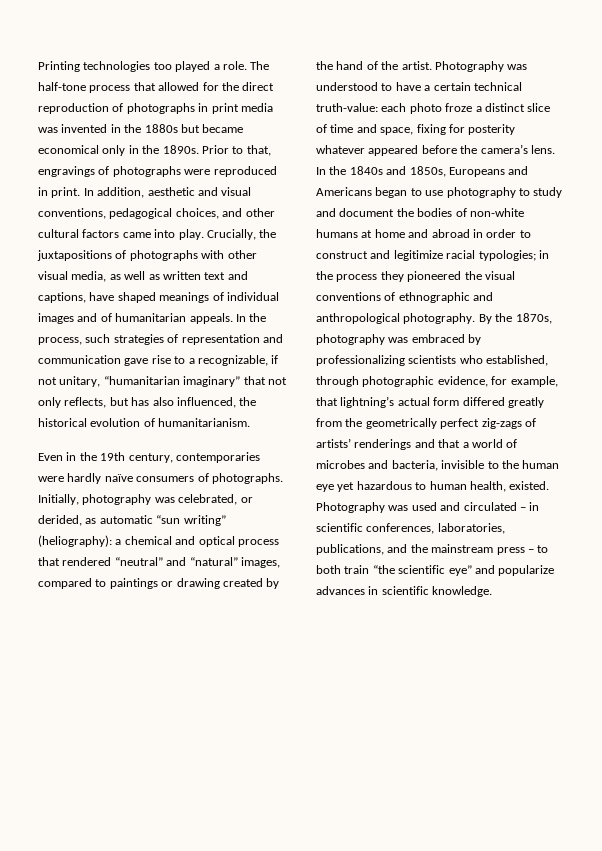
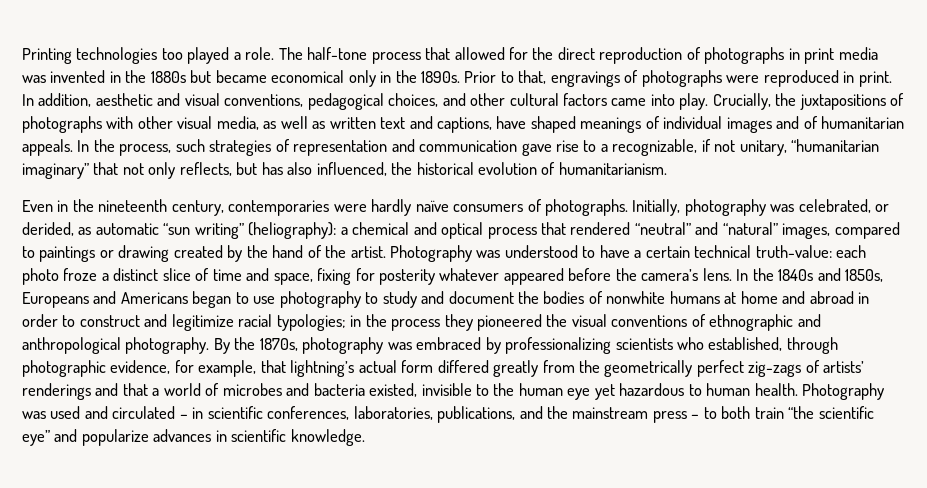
- Even in the 19th century, contemporaries were hardly naïve consumers of photographs.
+ Even in the nineteenth century, contemporaries were hardly naïve consumers of photographs.
- In the 1840s and 1850s, Europeans and Americans began to use photography to study and document the bodies of non-white humans at home and abroad in order to construct and legitimize racial typologies; in the process they pioneered the visual conventions of ethnographic and anthropological photography.
+ In the 1840s and 1850s, Europeans and Americans began to use photography to study and document the bodies of nonwhite humans at home and abroad in order to construct and legitimize racial typologies; in the process they pioneered the visual conventions of ethnographic and anthropological photography.
- By the 1870s, photography was embraced by professionalizing scientists who established, through photographic evidence, for example, that lightning’s actual form differed greatly from the geometrically perfect zig-zags of artists’ renderings and that a world of microbes and bacteria, invisible to the human eye yet hazardous to human health, existed.
+ By the 1870s, photography was embraced by professionalizing scientists who established, through photographic evidence, for example, that lightning’s actual form differed greatly from the geometrically perfect zig-zags of artists’ renderings and that a world of microbes and bacteria existed, invisible to the human eye yet hazardous to human health.

